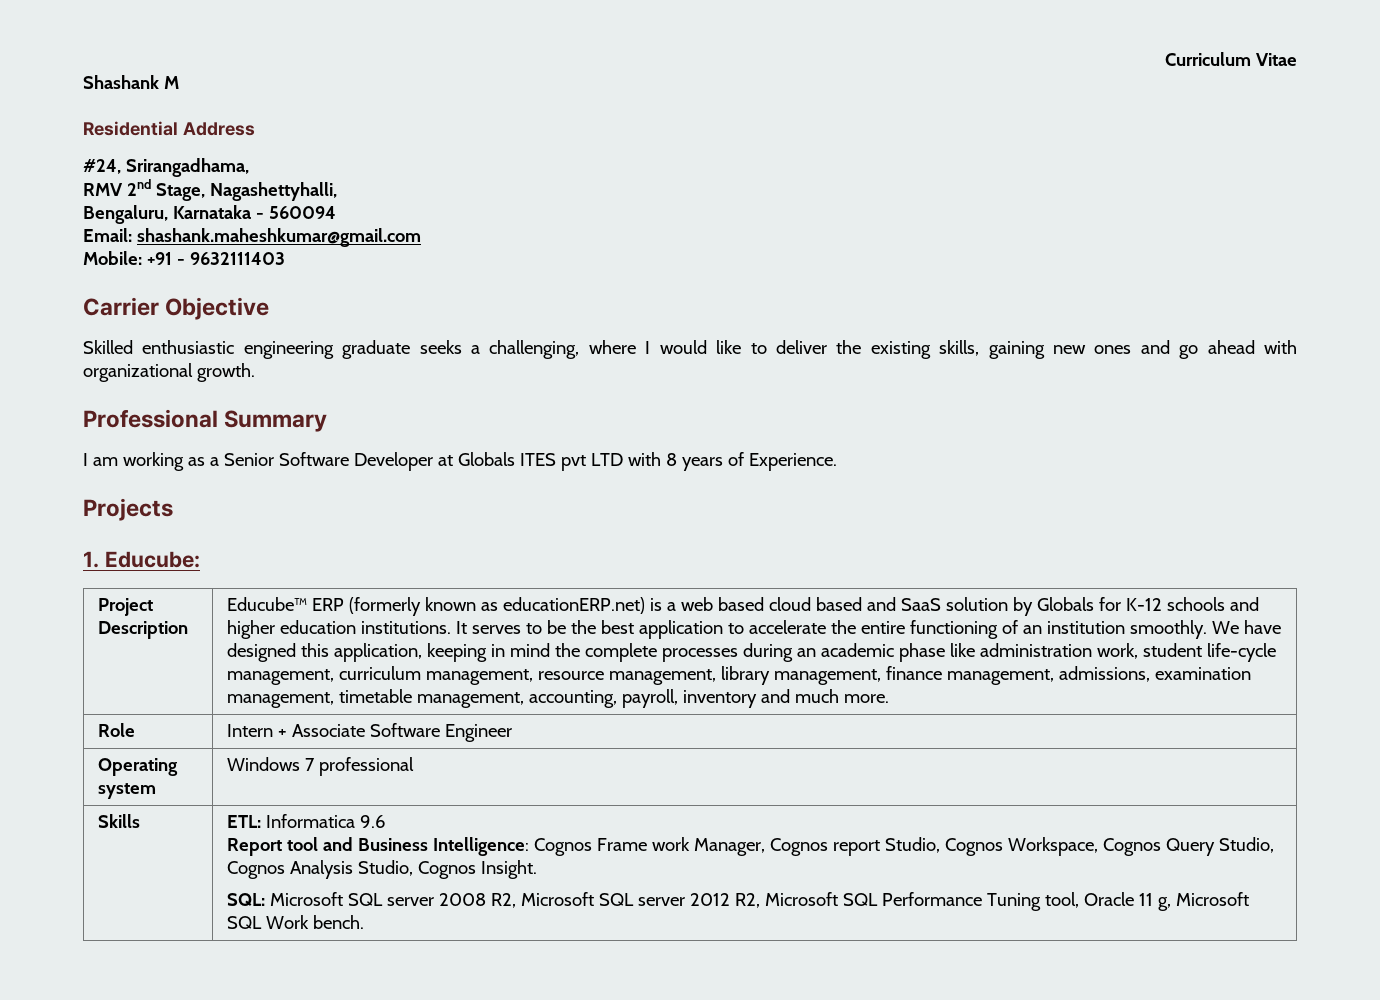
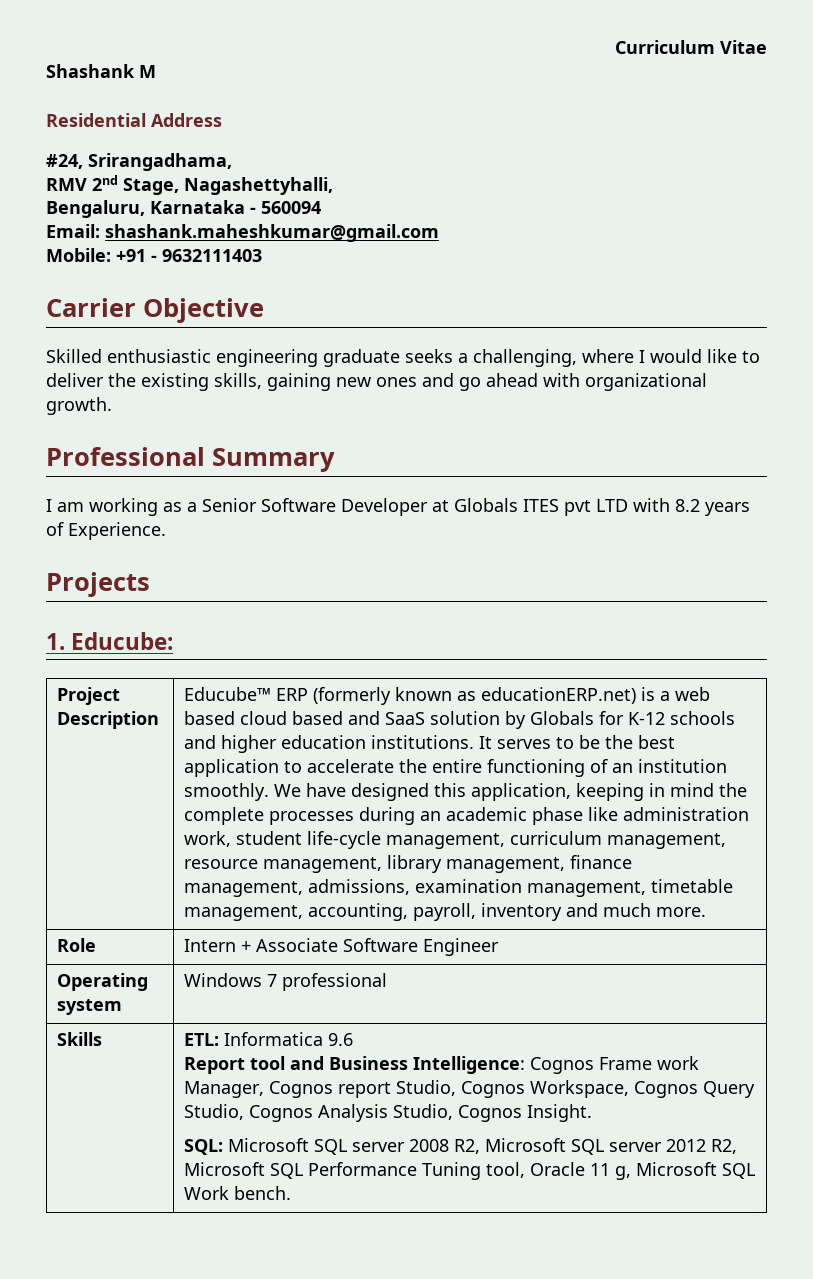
- I am working as a Senior Software Developer at Globals ITES pvt LTD with 8 years of Experience.
+ I am working as a Senior Software Developer at Globals ITES pvt LTD with 8.2 years of Experience.

